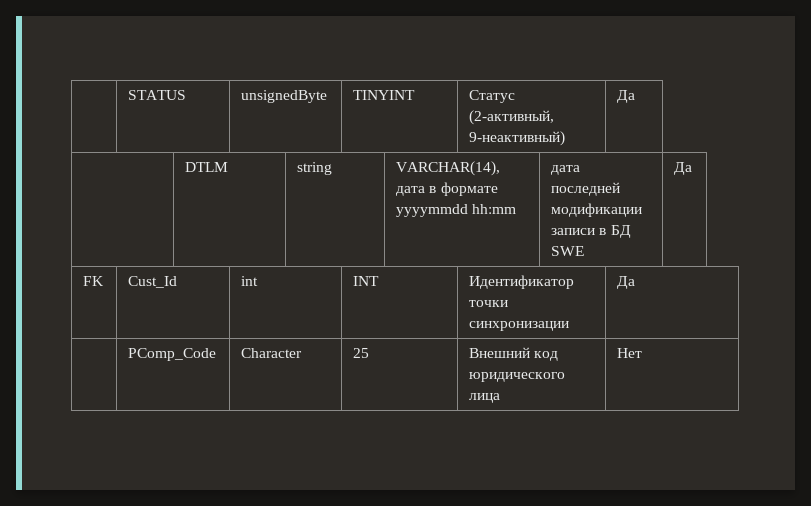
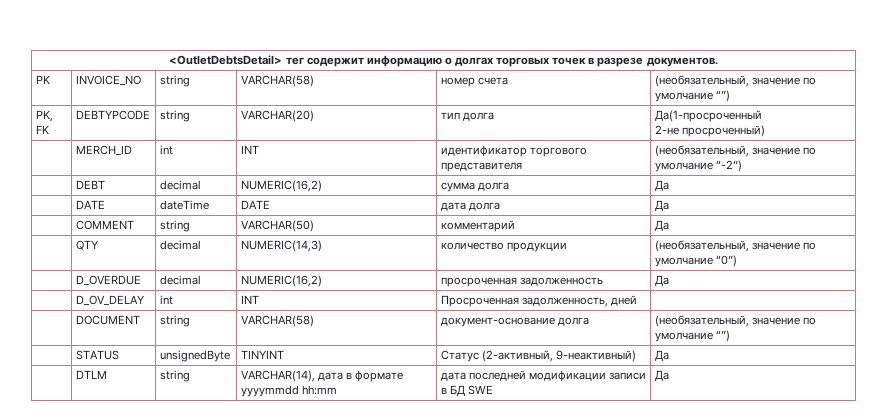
+ <OutletDebtsDetail> тег содержит информацию о долгах торговых точек в разрезе документов.
+ PK | INVOICE_NO | string | VARCHAR(58) | номер счета | (необязательный, значение по умолчание “”)
+ PK, FK | DEBTYPCODE | string | VARCHAR(20) | тип долга | Да(1-просроченный
+ 2-не просроченный)
+ | MERCH_ID | int | INT | идентификатор торгового представителя | (необязательный, значение по умолчание “-2”)
+ | DEBT | decimal | NUMERIC(16,2) | сумма долга | Да
+ | DATE | dateTime | DATE | дата долга | Да
+ | COMMENT | string | VARCHAR(50) | комментарий | Да
+ | QTY | decimal | NUMERIC(14,3) | количество продукции | (необязательный, значение по умолчание “0”)
+ | D_OVERDUE | decimal | NUMERIC(16,2) | просроченная задолженность | Да
+ | D_OV_DELAY | int | INT | Просроченная задолженность, дней |
+ | DOCUMENT | string | VARCHAR(58) | документ-основание долга | (необязательный, значение по умолчание “”)
- FK | Cust_Id | int | INT | Идентификатор точки синхронизации | Да
- | PComp_Code | Character | 25 | Внешний код юридического лица | Нет

